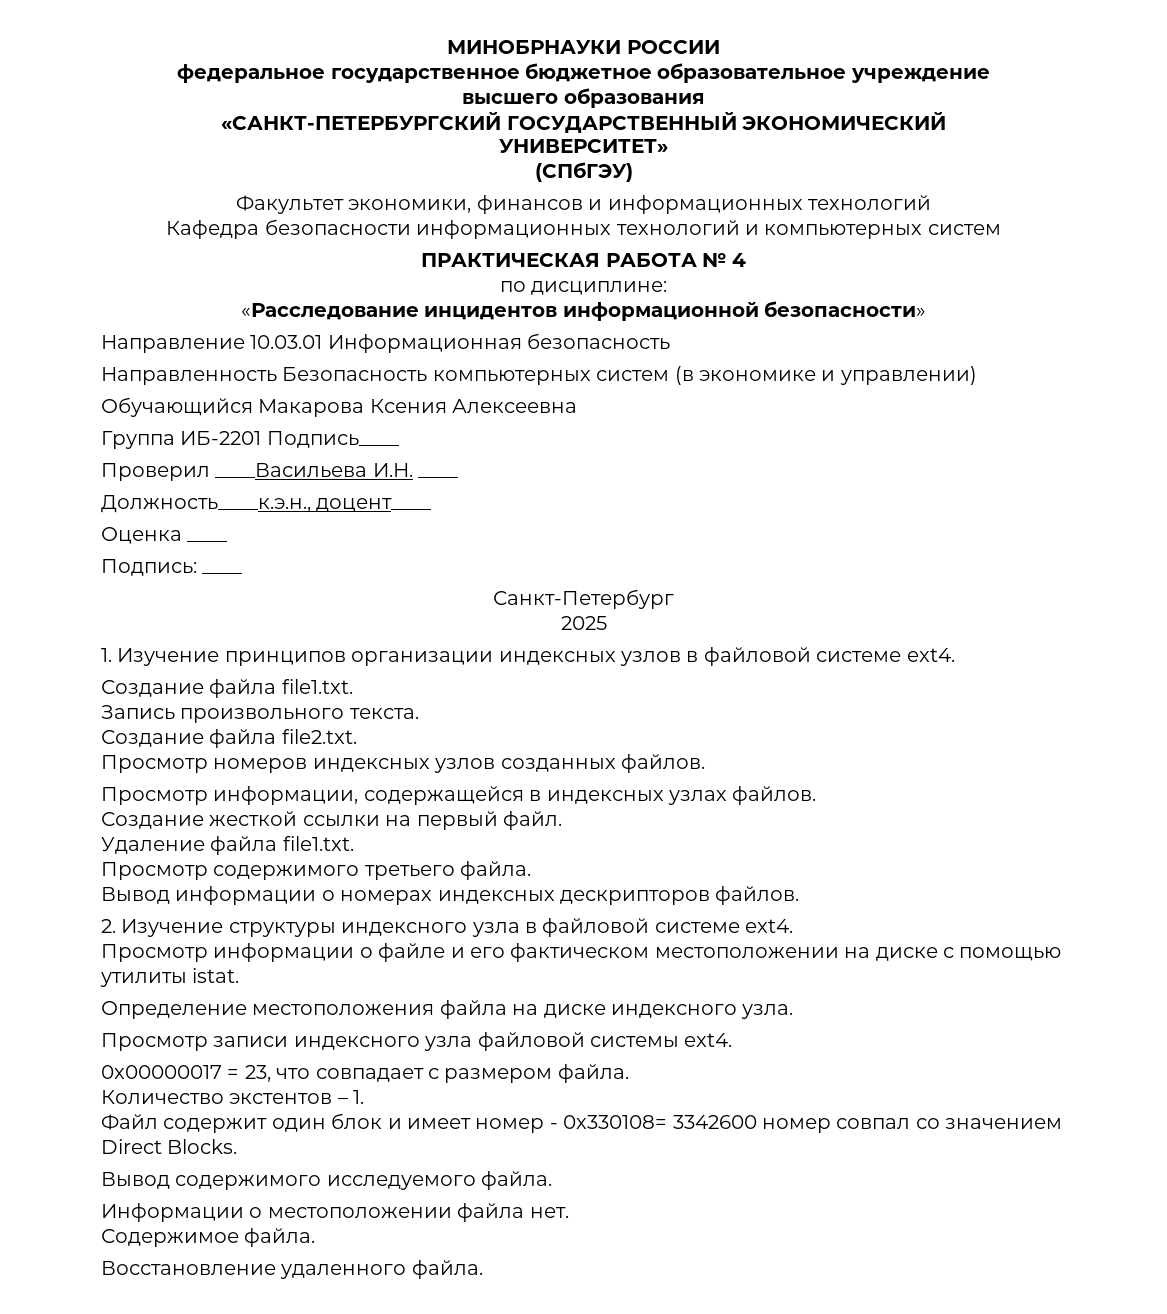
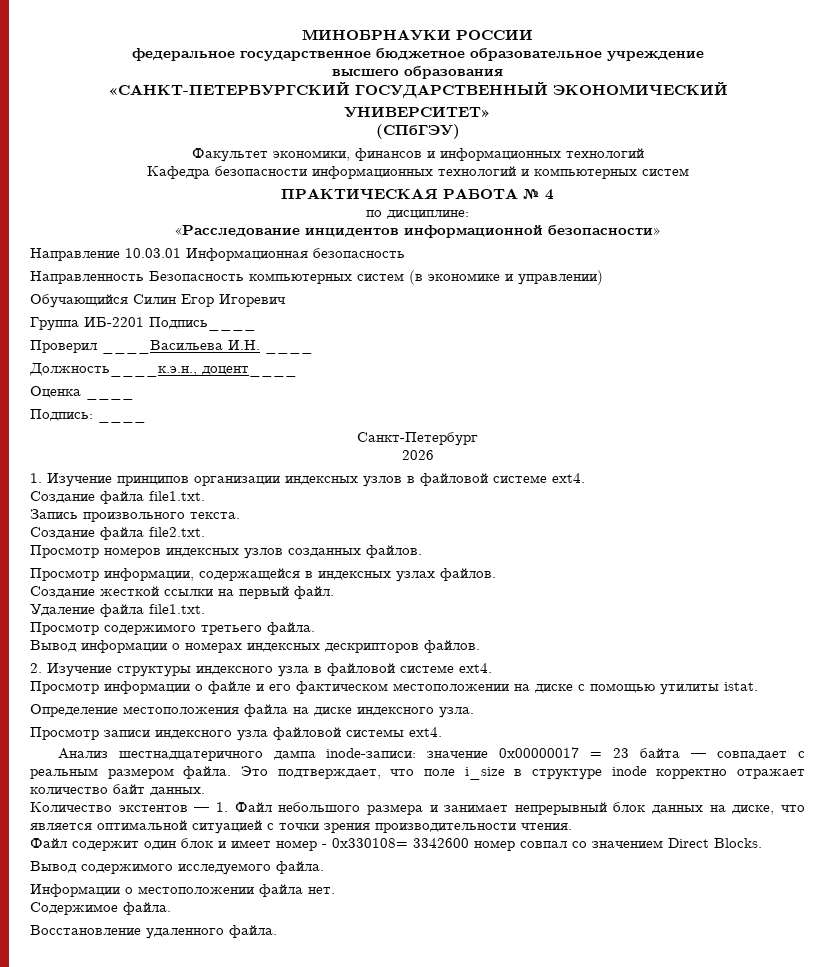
- Обучающийся Макарова Ксения Алексеевна
+ Обучающийся Силин Егор Игоревич
- 2025
+ 2026
- 0x00000017 = 23, что совпадает с размером файла.
+ Анализ шестнадцатеричного дампа inode-записи: значение 0x00000017 = 23 байта — совпадает с реальным размером файла. Это подтверждает, что поле i_size в структуре inode корректно отражает количество байт данных.
- Количество экстентов – 1.
+ Количество экстентов — 1. Файл небольшого размера и занимает непрерывный блок данных на диске, что является оптимальной ситуацией с точки зрения производительности чтения.

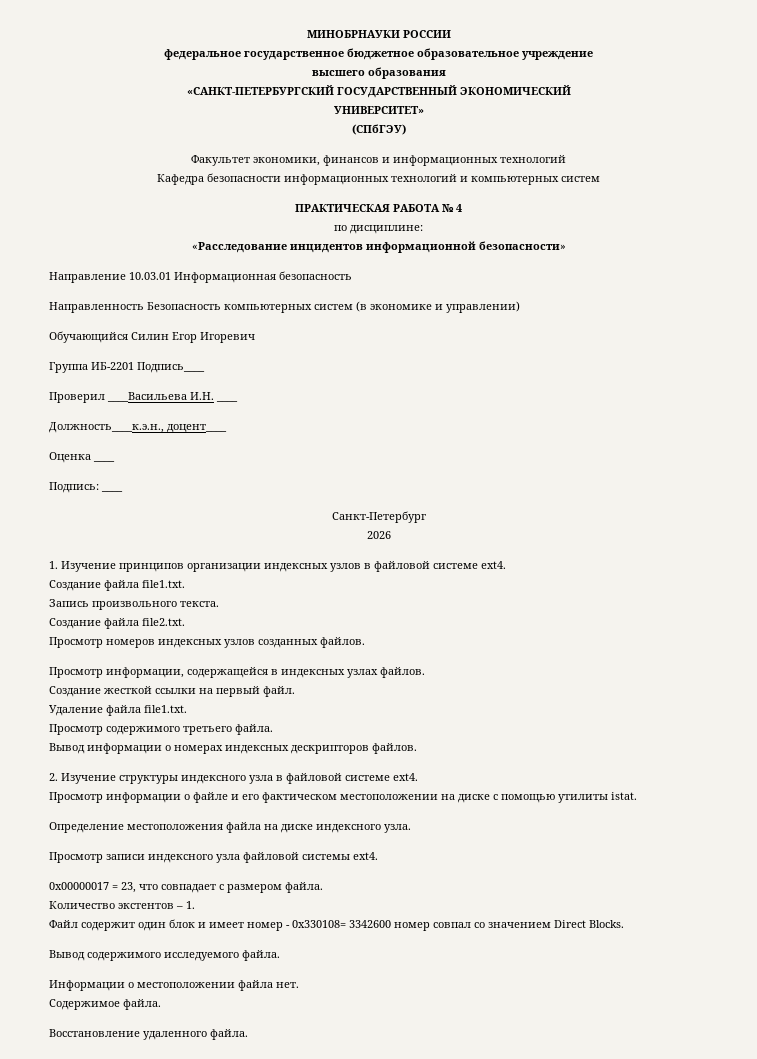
- Анализ шестнадцатеричного дампа inode-записи: значение 0x00000017 = 23 байта — совпадает с реальным размером файла. Это подтверждает, что поле i_size в структуре inode корректно отражает количество байт данных.
+ 0x00000017 = 23, что совпадает с размером файла.
- Количество экстентов — 1. Файл небольшого размера и занимает непрерывный блок данных на диске, что является оптимальной ситуацией с точки зрения производительности чтения.
+ Количество экстентов – 1.

